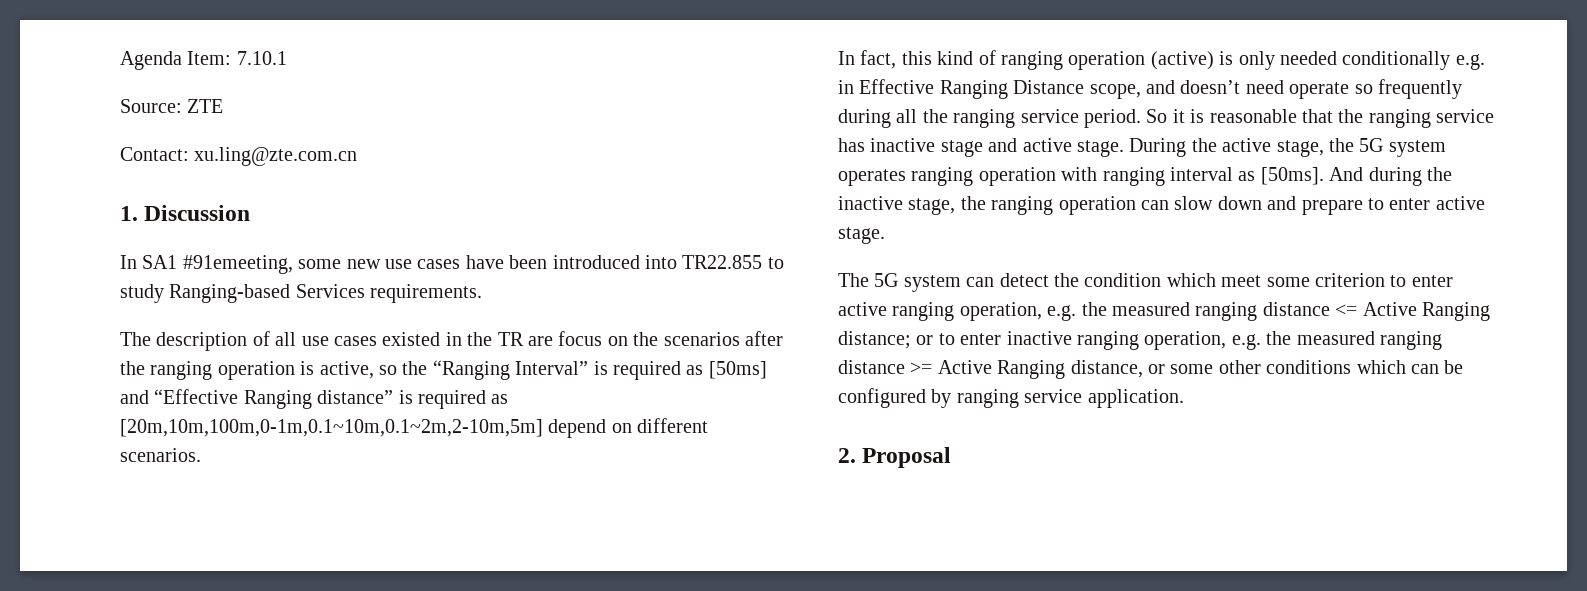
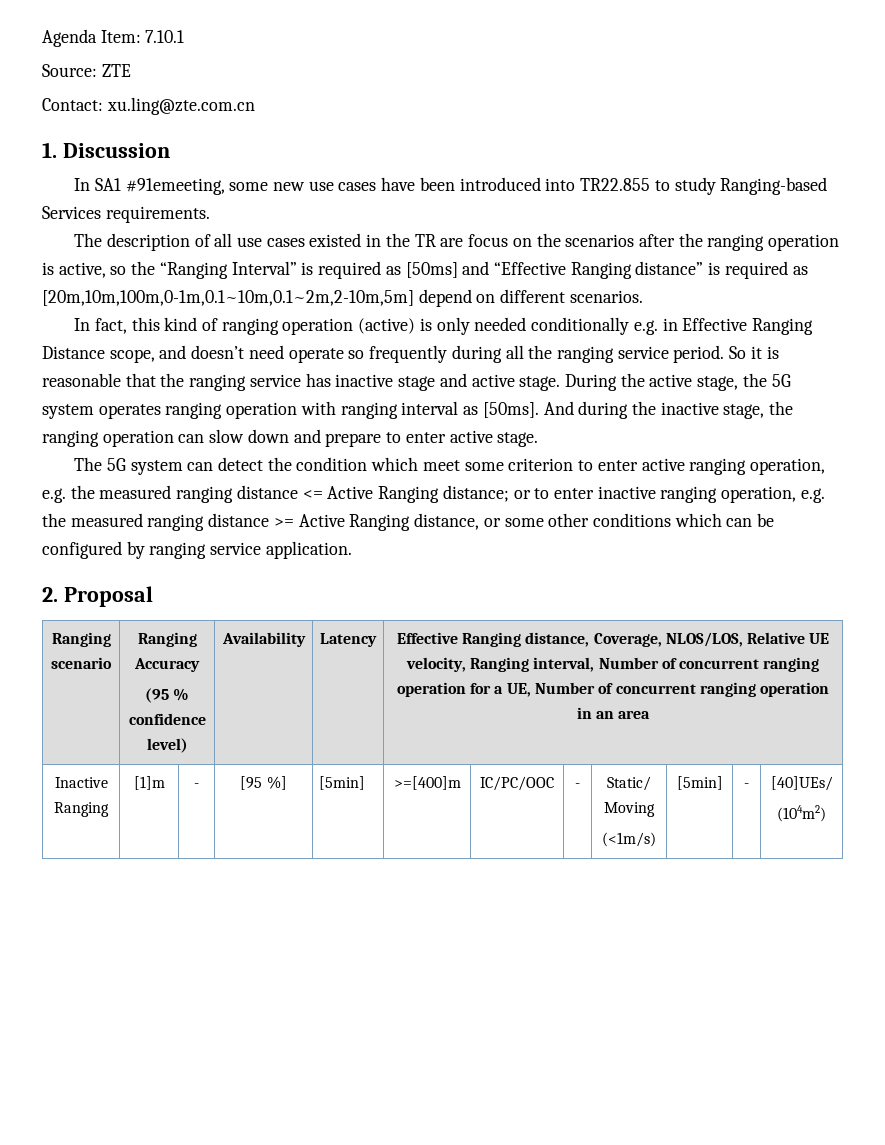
+ Ranging scenario | Ranging Accuracy
+ (95 % confidence level) | Availability | Latency | Effective Ranging distance, Coverage, NLOS/LOS, Relative UE velocity, Ranging interval, Number of concurrent ranging operation for a UE, Number of concurrent ranging operation in an area
+ Inactive Ranging | [1]m | - | [95 %] | [5min] | >=[400]m | IC/PC/OOC | - | Static/ Moving
+ (<1m/s) | [5min] | - | [40]UEs/
+ (104m2)

